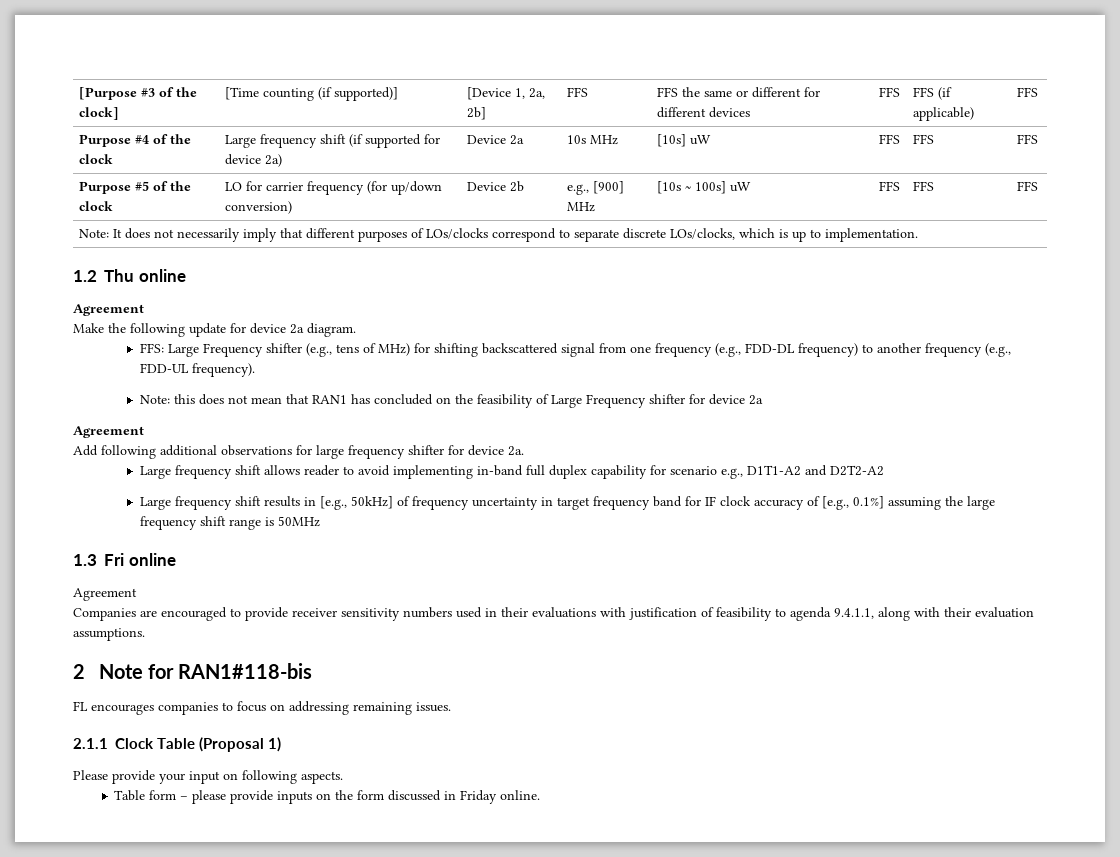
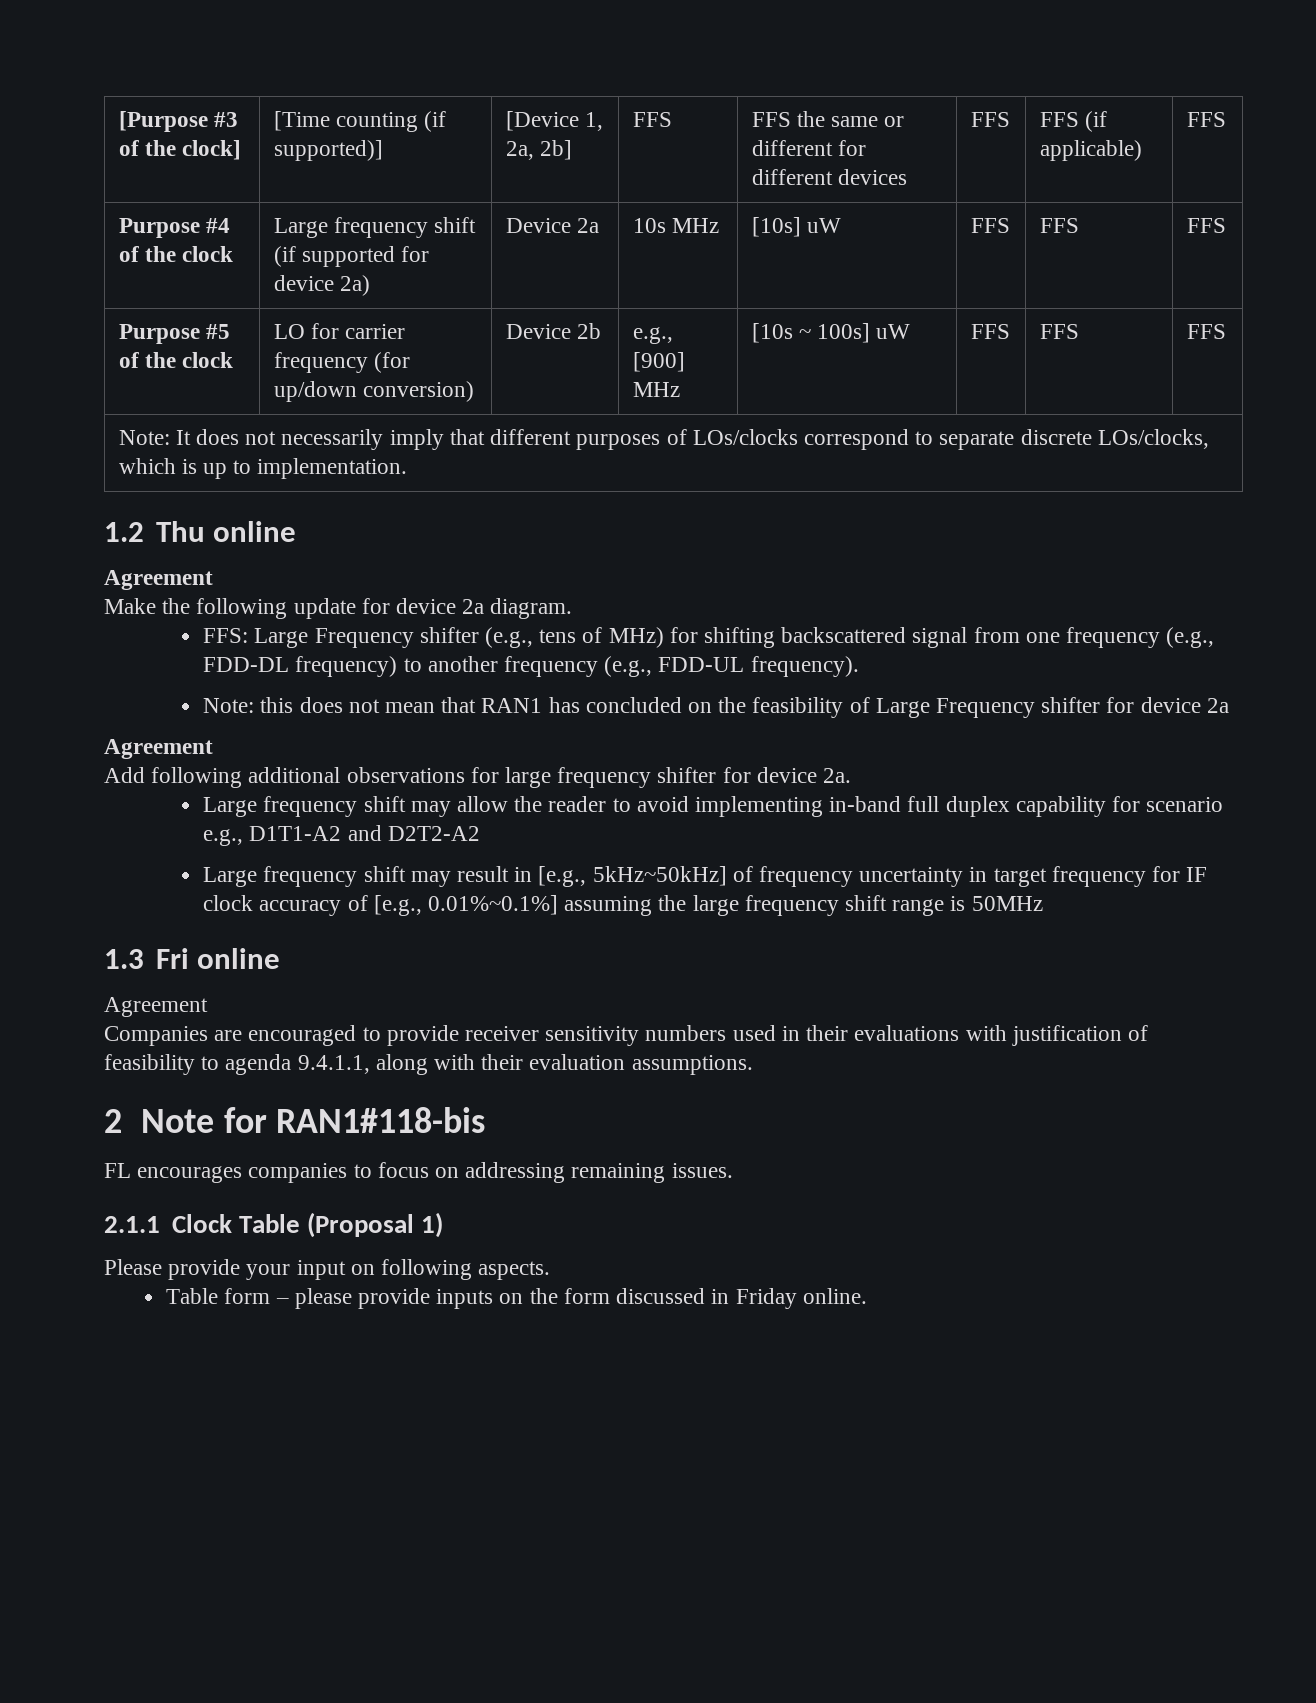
- Large frequency shift allows reader to avoid implementing in-band full duplex capability for scenario e.g., D1T1-A2 and D2T2-A2
+ Large frequency shift may allow the reader to avoid implementing in-band full duplex capability for scenario e.g., D1T1-A2 and D2T2-A2
- Large frequency shift results in [e.g., 50kHz] of frequency uncertainty in target frequency band for IF clock accuracy of [e.g., 0.1%] assuming the large frequency shift range is 50MHz
+ Large frequency shift may result in [e.g., 5kHz~50kHz] of frequency uncertainty in target frequency for IF clock accuracy of [e.g., 0.01%~0.1%] assuming the large frequency shift range is 50MHz

